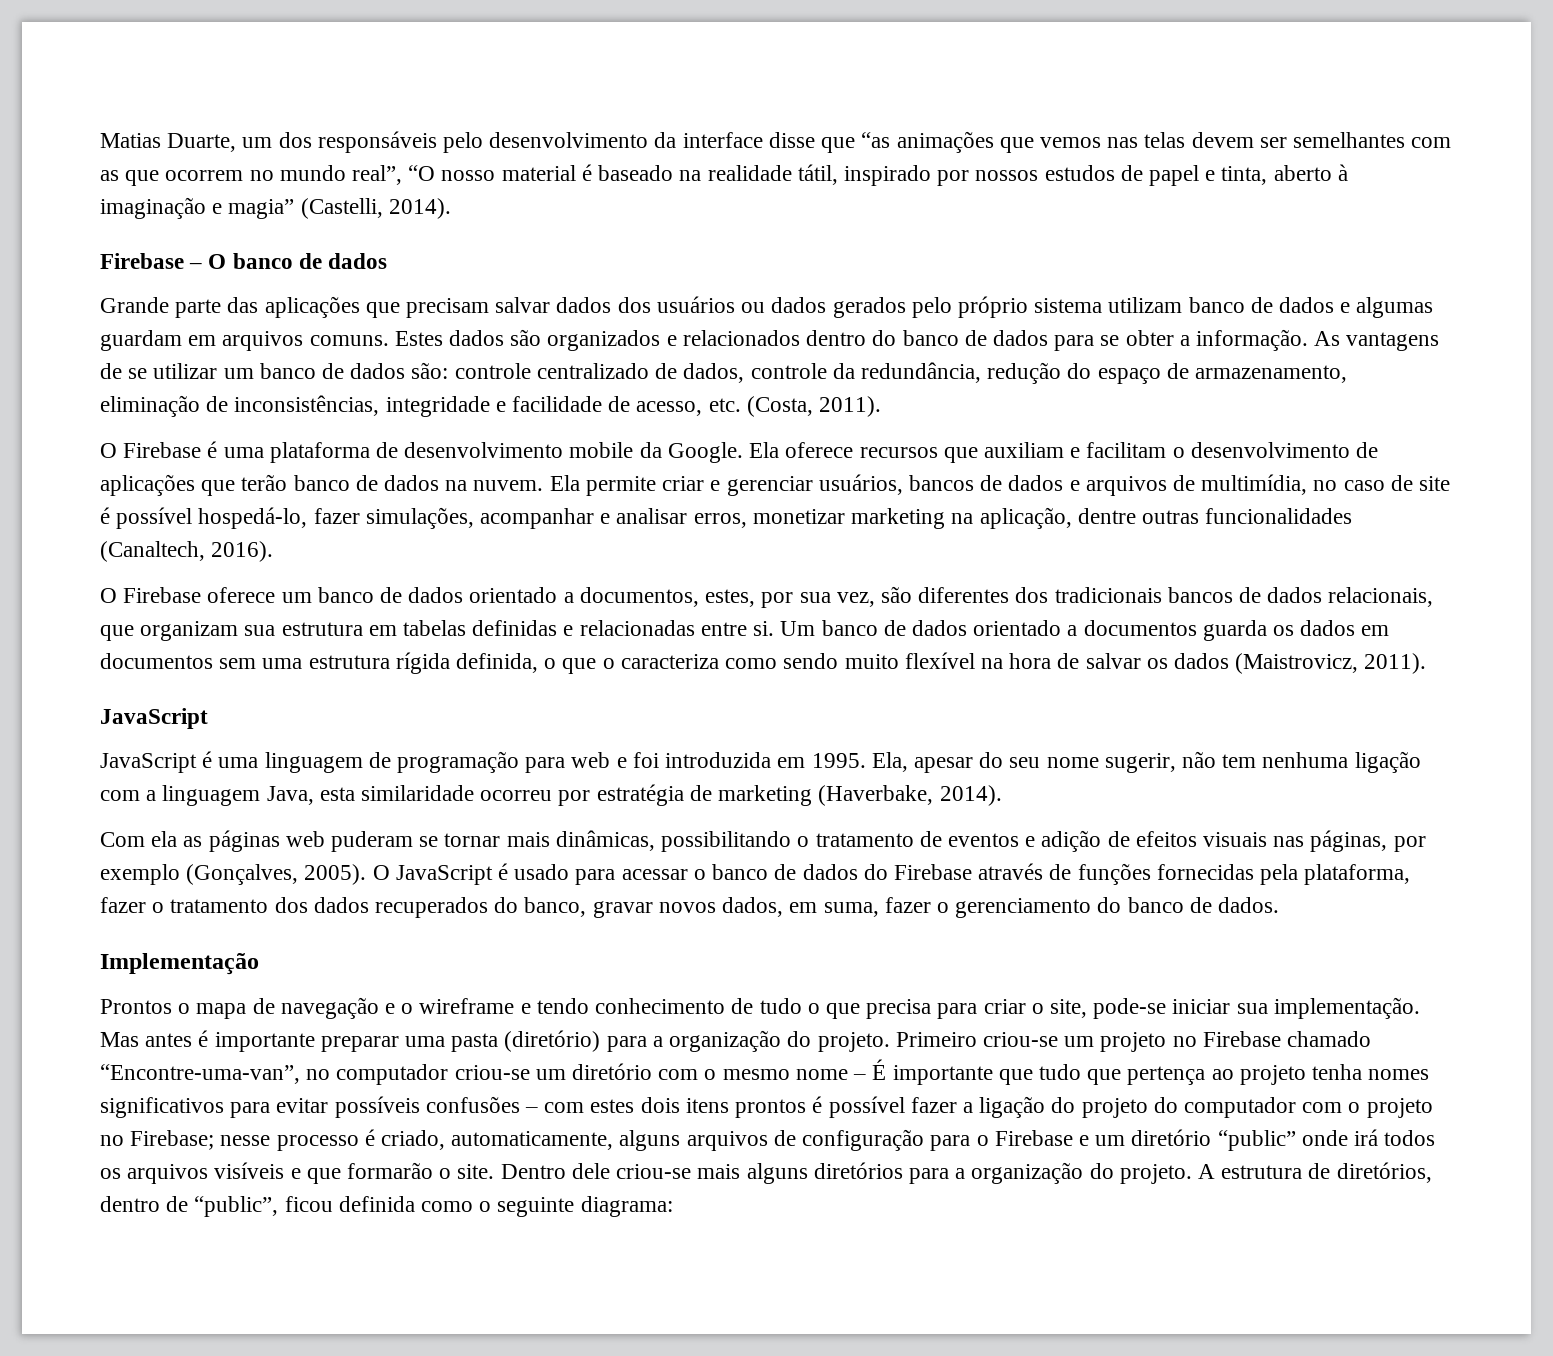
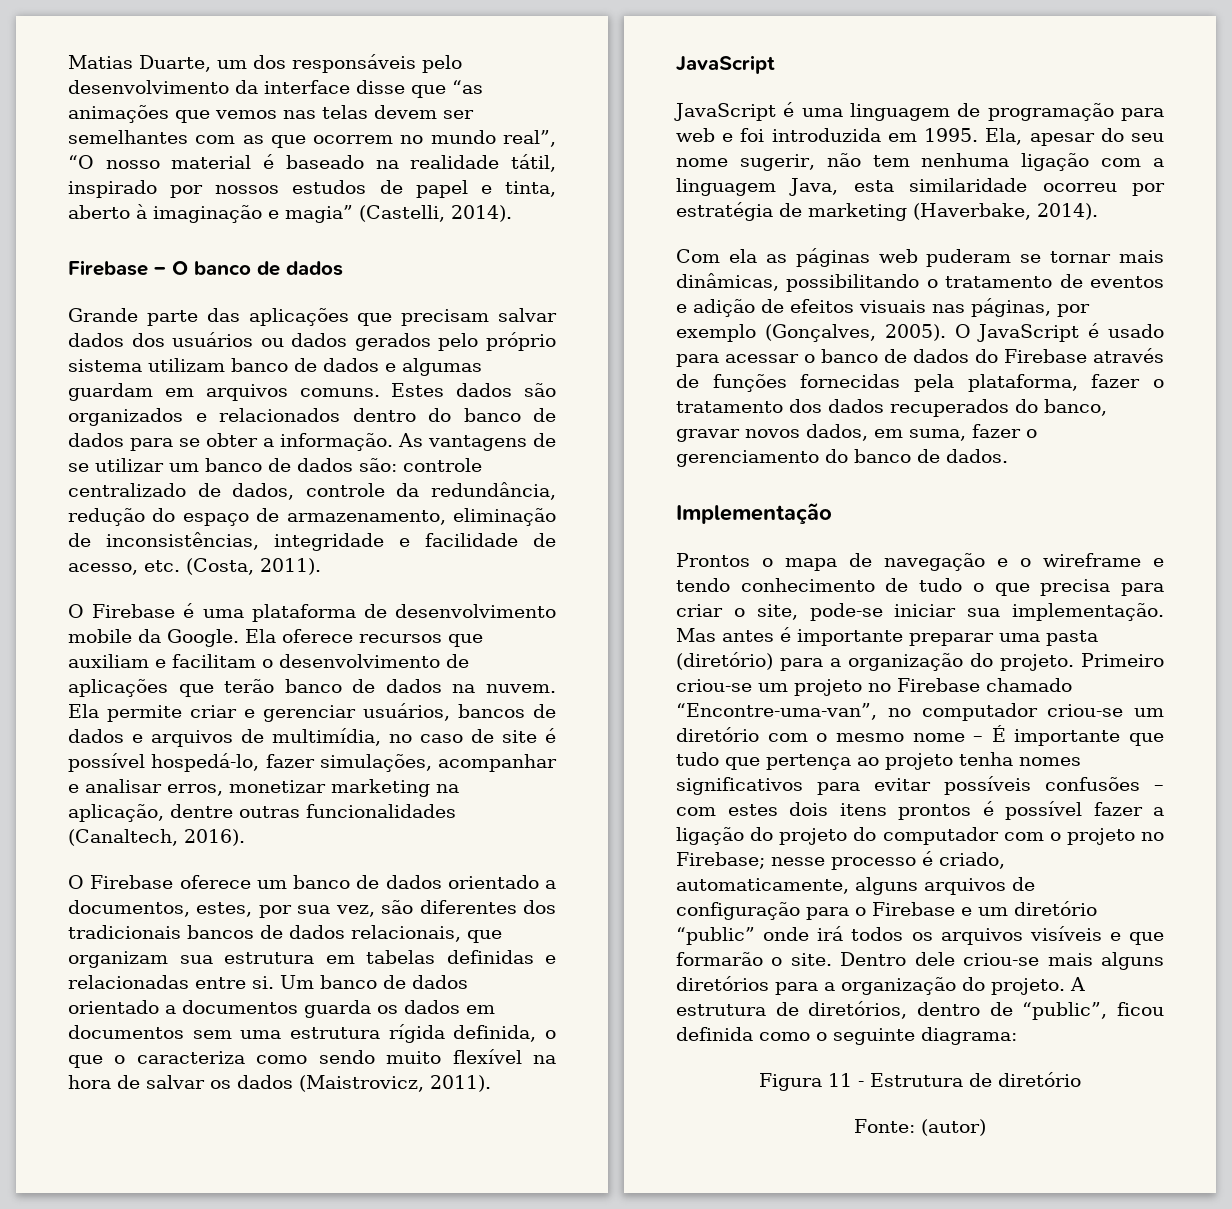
+ Figura 11 - Estrutura de diretório
+ Fonte: (autor)

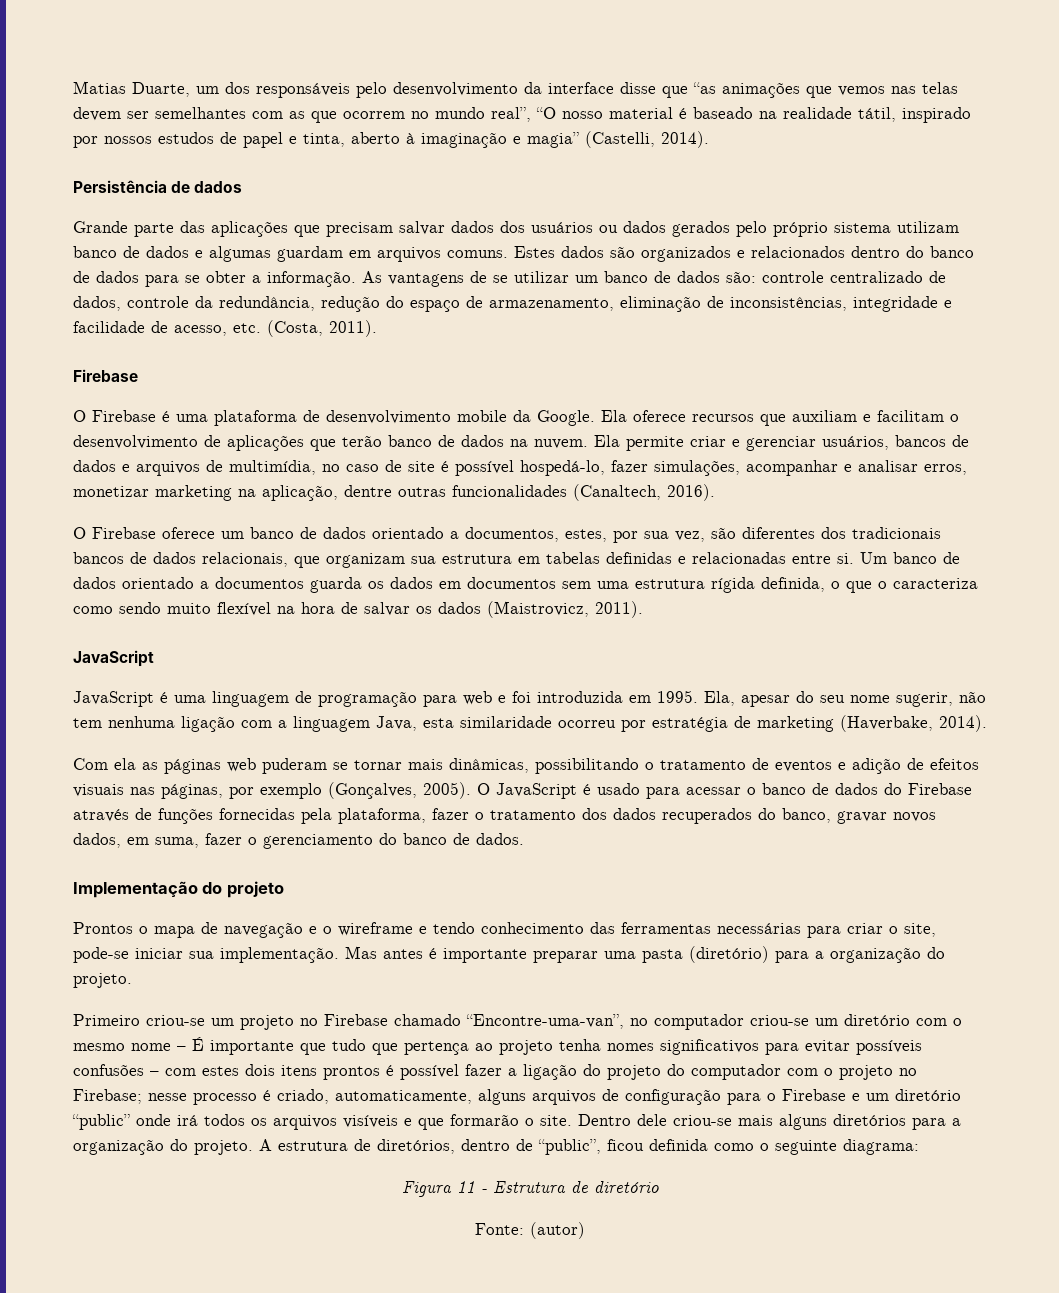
- Firebase – O banco de dados
+ Persistência de dados
  As vantagens de se utilizar um banco de dados são: controle centralizado de dados, controle da redundância, redução do espaço de armazenamento, eliminação de inconsistências, integridade e facilidade de acesso, etc. (Costa, 2011).
+ Firebase
- Implementação
+ Implementação do projeto
- Prontos o mapa de navegação e o wireframe e tendo conhecimento de tudo o que precisa para criar o site, pode-se iniciar sua implementação.
+ Prontos o mapa de navegação e o wireframe e tendo conhecimento das ferramentas necessárias para criar o site, pode-se iniciar sua implementação.
- Mas antes é importante preparar uma pasta (diretório) para a organização do projeto. Primeiro criou-se um projeto no Firebase chamado “Encontre-uma-van”, no computador criou-se um diretório com o mesmo nome – É importante que tudo que pertença ao projeto tenha nomes significativos para evitar possíveis confusões – com estes dois itens prontos é possível fazer a ligação do projeto do computador com o projeto no Firebase;
+ Mas antes é importante preparar uma pasta (diretório) para a organização do projeto.
+ Primeiro criou-se um projeto no Firebase chamado “Encontre-uma-van”, no computador criou-se um diretório com o mesmo nome – É importante que tudo que pertença ao projeto tenha nomes significativos para evitar possíveis confusões – com estes dois itens prontos é possível fazer a ligação do projeto do computador com o projeto no Firebase;

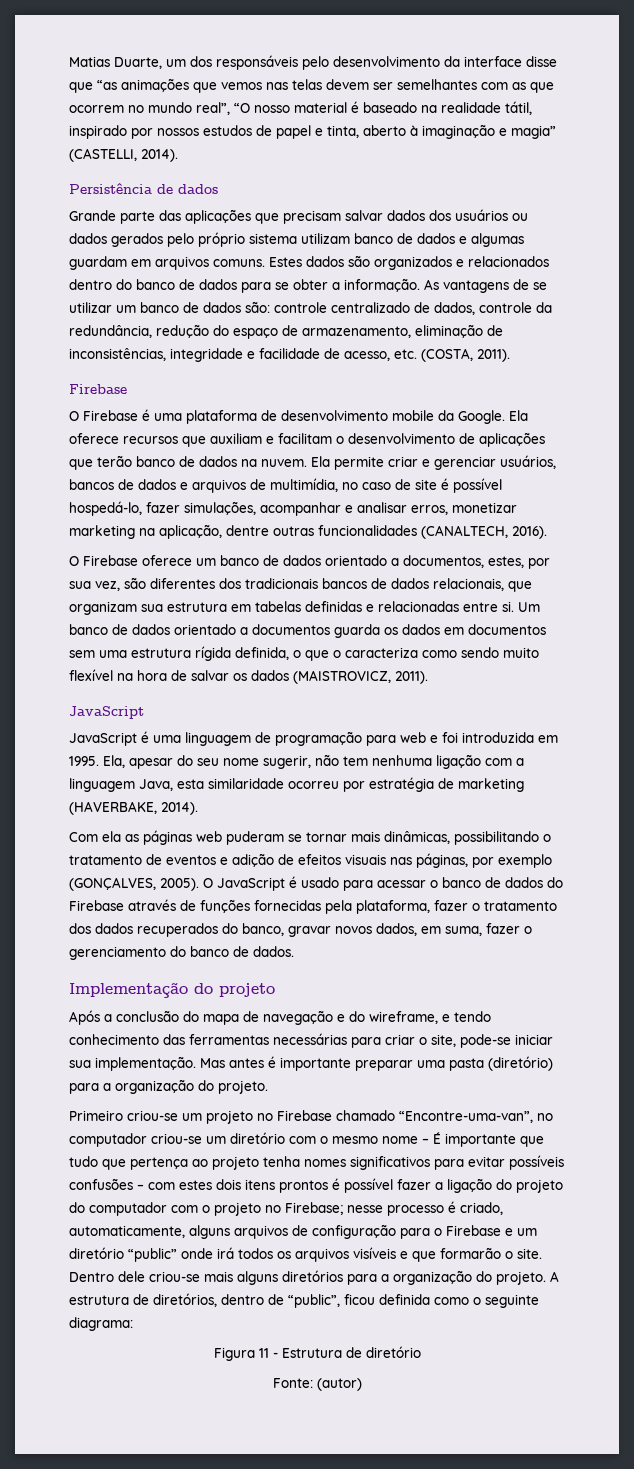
- Matias Duarte, um dos responsáveis pelo desenvolvimento da interface disse que “as animações que vemos nas telas devem ser semelhantes com as que ocorrem no mundo real”, “O nosso material é baseado na realidade tátil, inspirado por nossos estudos de papel e tinta, aberto à imaginação e magia” (Castelli, 2014).
+ Matias Duarte, um dos responsáveis pelo desenvolvimento da interface disse que “as animações que vemos nas telas devem ser semelhantes com as que ocorrem no mundo real”, “O nosso material é baseado na realidade tátil, inspirado por nossos estudos de papel e tinta, aberto à imaginação e magia” (CASTELLI, 2014).
- As vantagens de se utilizar um banco de dados são: controle centralizado de dados, controle da redundância, redução do espaço de armazenamento, eliminação de inconsistências, integridade e facilidade de acesso, etc. (Costa, 2011).
+ As vantagens de se utilizar um banco de dados são: controle centralizado de dados, controle da redundância, redução do espaço de armazenamento, eliminação de inconsistências, integridade e facilidade de acesso, etc. (COSTA, 2011).
- Ela permite criar e gerenciar usuários, bancos de dados e arquivos de multimídia, no caso de site é possível hospedá-lo, fazer simulações, acompanhar e analisar erros, monetizar marketing na aplicação, dentre outras funcionalidades (Canaltech, 2016).
+ Ela permite criar e gerenciar usuários, bancos de dados e arquivos de multimídia, no caso de site é possível hospedá-lo, fazer simulações, acompanhar e analisar erros, monetizar marketing na aplicação, dentre outras funcionalidades (CANALTECH, 2016).
- Um banco de dados orientado a documentos guarda os dados em documentos sem uma estrutura rígida definida, o que o caracteriza como sendo muito flexível na hora de salvar os dados (Maistrovicz, 2011).
+ Um banco de dados orientado a documentos guarda os dados em documentos sem uma estrutura rígida definida, o que o caracteriza como sendo muito flexível na hora de salvar os dados (MAISTROVICZ, 2011).
- Ela, apesar do seu nome sugerir, não tem nenhuma ligação com a linguagem Java, esta similaridade ocorreu por estratégia de marketing (Haverbake, 2014).
+ Ela, apesar do seu nome sugerir, não tem nenhuma ligação com a linguagem Java, esta similaridade ocorreu por estratégia de marketing (HAVERBAKE, 2014).
- Com ela as páginas web puderam se tornar mais dinâmicas, possibilitando o tratamento de eventos e adição de efeitos visuais nas páginas, por exemplo (Gonçalves, 2005).
+ Com ela as páginas web puderam se tornar mais dinâmicas, possibilitando o tratamento de eventos e adição de efeitos visuais nas páginas, por exemplo (GONÇALVES, 2005).
- Prontos o mapa de navegação e o wireframe e tendo conhecimento das ferramentas necessárias para criar o site, pode-se iniciar sua implementação.
+ Após a conclusão do mapa de navegação e do wireframe, e tendo conhecimento das ferramentas necessárias para criar o site, pode-se iniciar sua implementação.

